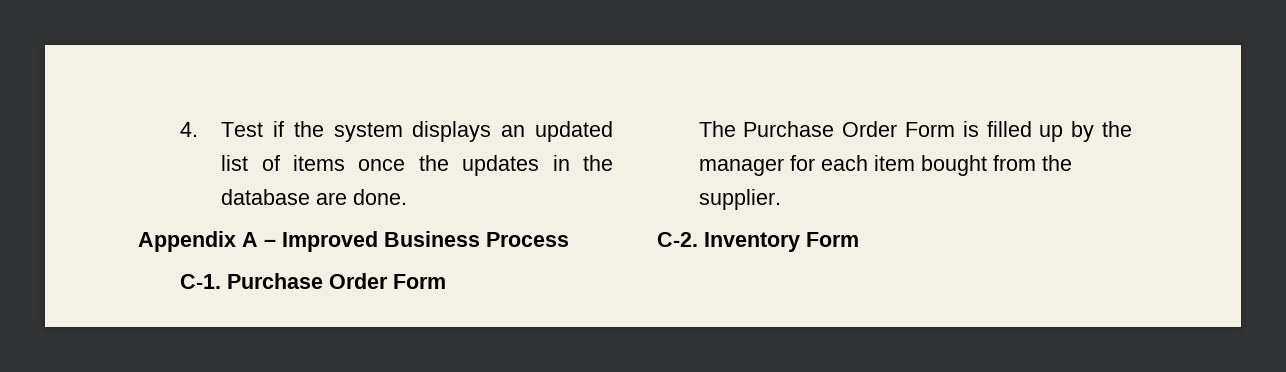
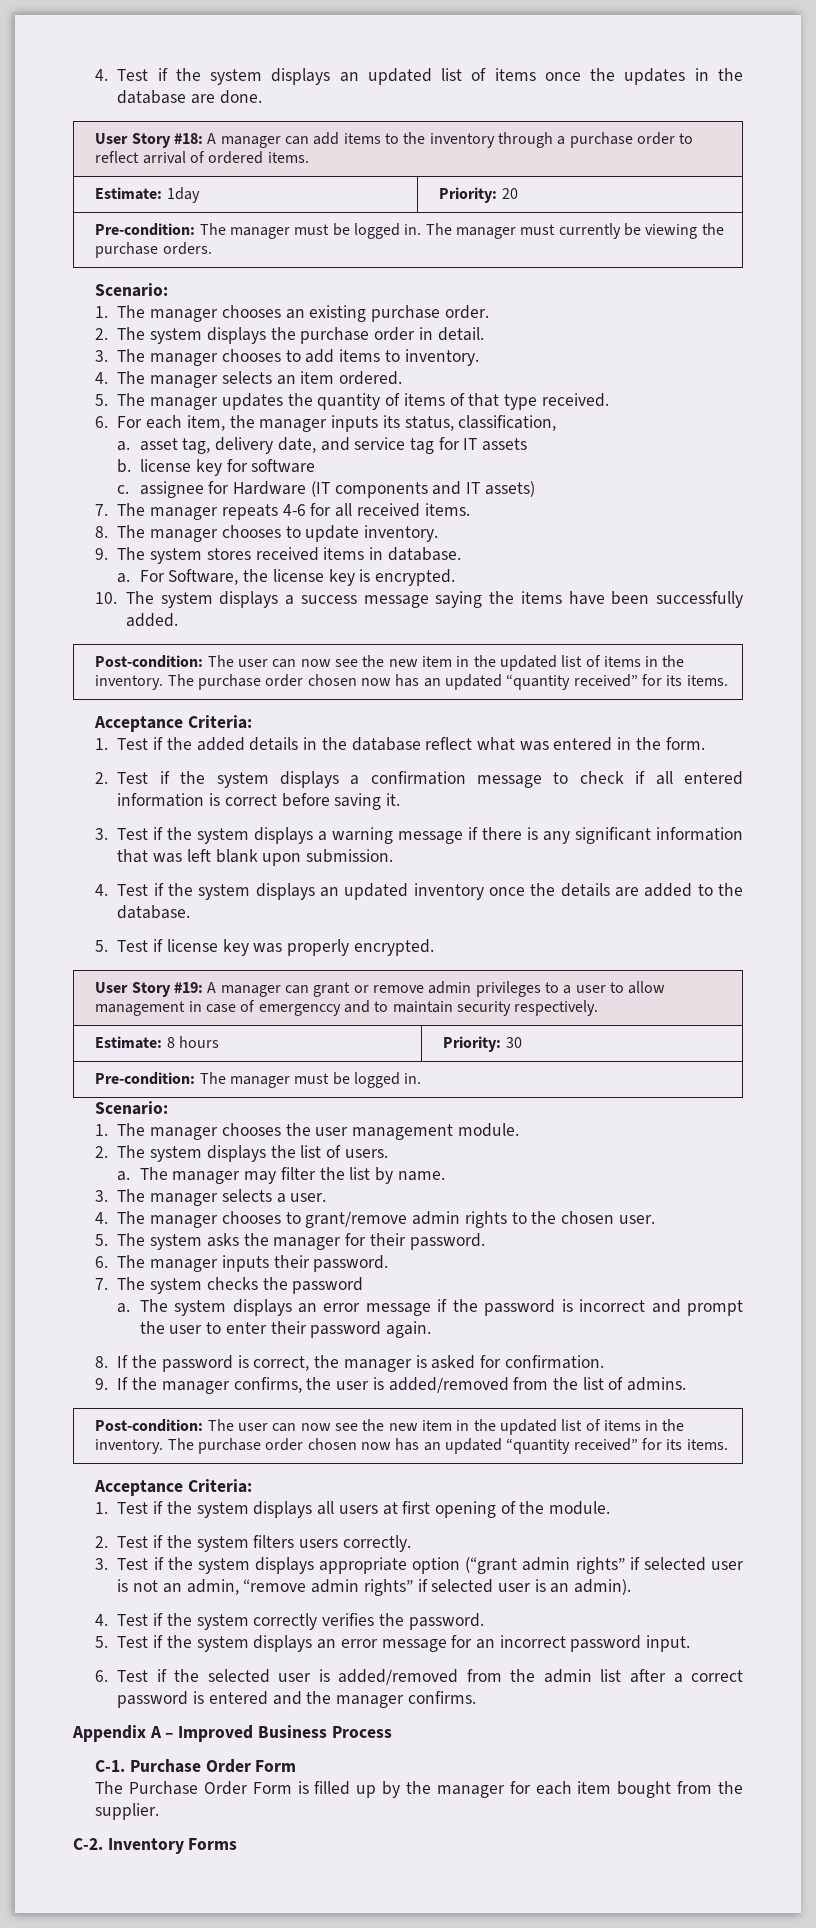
+ User Story #18: A manager can add items to the inventory through a purchase order to reflect arrival of ordered items.
+ Estimate: 1day | Priority: 20
+ Pre-condition: The manager must be logged in. The manager must currently be viewing the purchase orders.
+ Scenario:
+ 1. The manager chooses an existing purchase order.
+ 2. The system displays the purchase order in detail.
+ 3. The manager chooses to add items to inventory.
+ 4. The manager selects an item ordered.
+ 5. The manager updates the quantity of items of that type received.
+ 6. For each item, the manager inputs its status, classification,
+ a. asset tag, delivery date, and service tag for IT assets
+ b. license key for software
+ c. assignee for Hardware (IT components and IT assets)
+ 7. The manager repeats 4-6 for all received items.
+ 8. The manager chooses to update inventory.
+ 9. The system stores received items in database.
+ a. For Software, the license key is encrypted.
+ 10. The system displays a success message saying the items have been successfully added.
+ Post-condition: The user can now see the new item in the updated list of items in the inventory. The purchase order chosen now has an updated “quantity received” for its items.
+ Acceptance Criteria:
+ 1. Test if the added details in the database reflect what was entered in the form.
+ 2. Test if the system displays a confirmation message to check if all entered information is correct before saving it.
+ 3. Test if the system displays a warning message if there is any significant information that was left blank upon submission.
+ 4. Test if the system displays an updated inventory once the details are added to the database.
+ 5. Test if license key was properly encrypted.
+ User Story #19: A manager can grant or remove admin privileges to a user to allow management in case of emergenccy and to maintain security respectively.
+ Estimate: 8 hours | Priority: 30
+ Pre-condition: The manager must be logged in.
+ Scenario:
+ 1. The manager chooses the user management module.
+ 2. The system displays the list of users.
+ a. The manager may filter the list by name.
+ 3. The manager selects a user.
+ 4. The manager chooses to grant/remove admin rights to the chosen user.
+ 5. The system asks the manager for their password.
+ 6. The manager inputs their password.
+ 7. The system checks the password
+ a. The system displays an error message if the password is incorrect and prompt the user to enter their password again.
+ 8. If the password is correct, the manager is asked for confirmation.
+ 9. If the manager confirms, the user is added/removed from the list of admins.
+ Post-condition: The user can now see the new item in the updated list of items in the inventory. The purchase order chosen now has an updated “quantity received” for its items.
+ Acceptance Criteria:
+ 1. Test if the system displays all users at first opening of the module.
+ 2. Test if the system filters users correctly.
+ 3. Test if the system displays appropriate option (“grant admin rights” if selected user is not an admin, “remove admin rights” if selected user is an admin).
+ 4. Test if the system correctly verifies the password.
+ 5. Test if the system displays an error message for an incorrect password input.
+ 6. Test if the selected user is added/removed from the admin list after a correct password is entered and the manager confirms.
- C-2. Inventory Form
+ C-2. Inventory Forms

